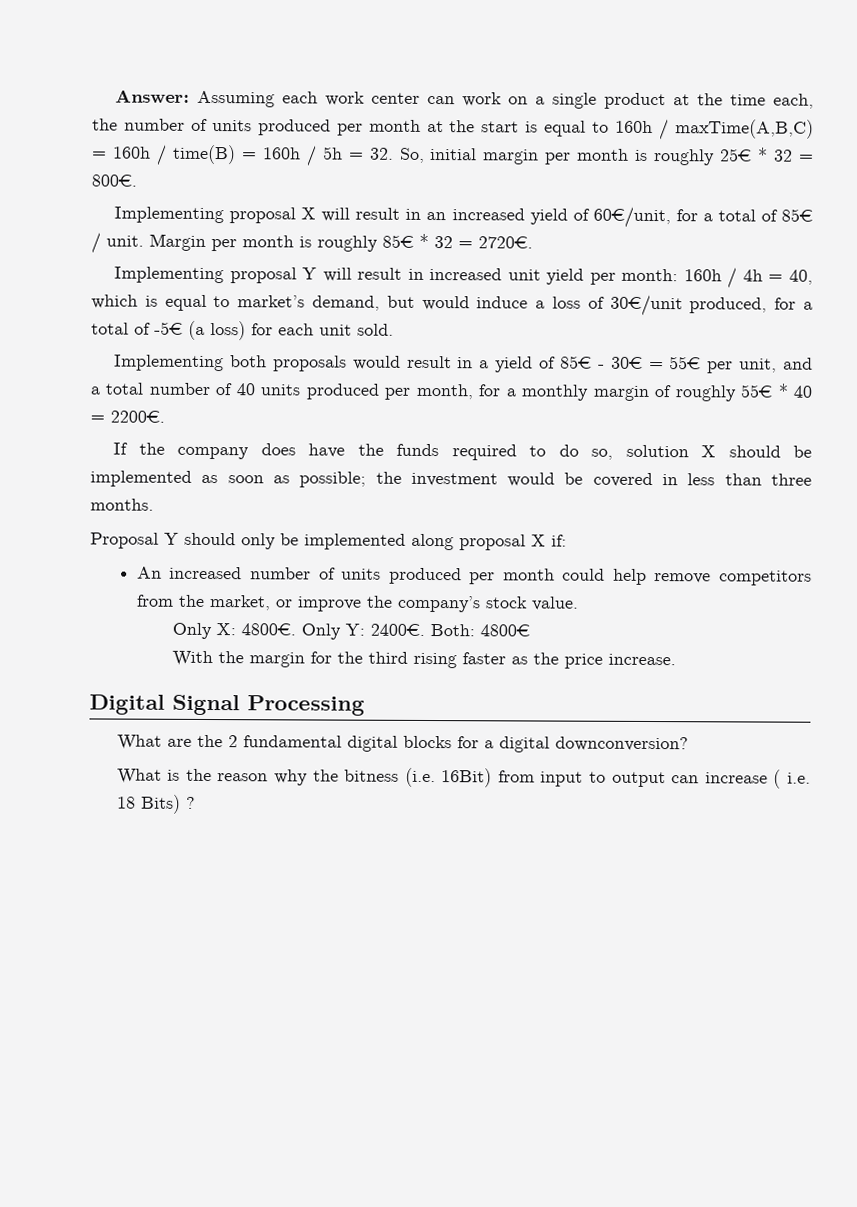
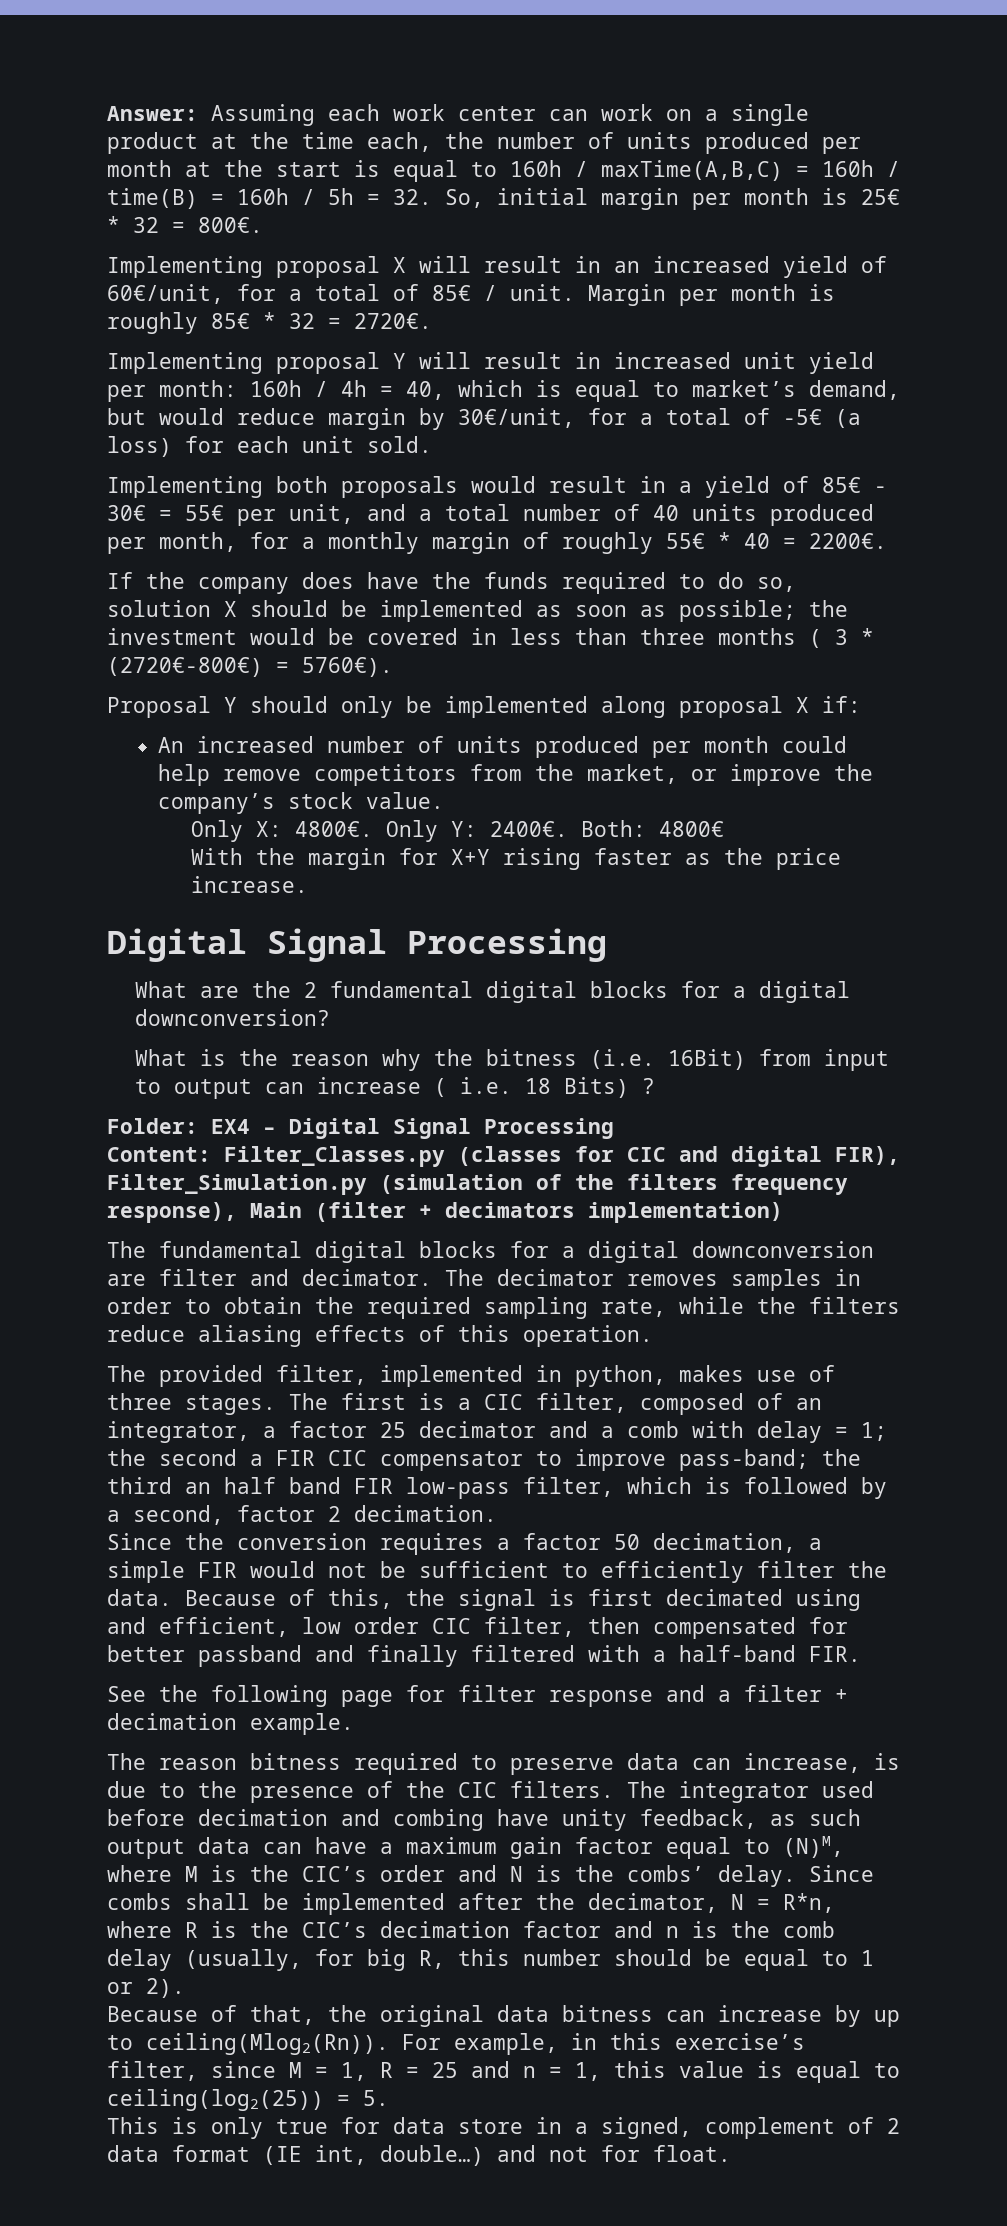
- Answer: Assuming each work center can work on a single product at the time each, the number of units produced per month at the start is equal to 160h / maxTime(A,B,C) = 160h / time(B) = 160h / 5h = 32. So, initial margin per month is roughly 25€ * 32 = 800€.
+ Answer: Assuming each work center can work on a single product at the time each, the number of units produced per month at the start is equal to 160h / maxTime(A,B,C) = 160h / time(B) = 160h / 5h = 32. So, initial margin per month is 25€ * 32 = 800€.
- Implementing proposal Y will result in increased unit yield per month: 160h / 4h = 40, which is equal to market’s demand, but would induce a loss of 30€/unit produced, for a total of -5€ (a loss) for each unit sold.
+ Implementing proposal Y will result in increased unit yield per month: 160h / 4h = 40, which is equal to market’s demand, but would reduce margin by 30€/unit, for a total of -5€ (a loss) for each unit sold.
- If the company does have the funds required to do so, solution X should be implemented as soon as possible; the investment would be covered in less than three months.
+ If the company does have the funds required to do so, solution X should be implemented as soon as possible; the investment would be covered in less than three months ( 3 * (2720€-800€) = 5760€).
- With the margin for the third rising faster as the price increase.
+ With the margin for X+Y rising faster as the price increase.
+ Folder: EX4 – Digital Signal Processing
+ Content: Filter_Classes.py (classes for CIC and digital FIR), Filter_Simulation.py (simulation of the filters frequency response), Main (filter + decimators implementation)
+ The fundamental digital blocks for a digital downconversion are filter and decimator. The decimator removes samples in order to obtain the required sampling rate, while the filters reduce aliasing effects of this operation.
+ The provided filter, implemented in python, makes use of three stages. The first is a CIC filter, composed of an integrator, a factor 25 decimator and a comb with delay = 1; the second a FIR CIC compensator to improve pass-band; the third an half band FIR low-pass filter, which is followed by a second, factor 2 decimation.
+ Since the conversion requires a factor 50 decimation, a simple FIR would not be sufficient to efficiently filter the data. Because of this, the signal is first decimated using and efficient, low order CIC filter, then compensated for better passband and finally filtered with a half-band FIR.
+ See the following page for filter response and a filter + decimation example.
+ The reason bitness required to preserve data can increase, is due to the presence of the CIC filters. The integrator used before decimation and combing have unity feedback, as such output data can have a maximum gain factor equal to (N)M, where M is the CIC’s order and N is the combs’ delay. Since combs shall be implemented after the decimator, N = R*n, where R is the CIC’s decimation factor and n is the comb delay (usually, for big R, this number should be equal to 1 or 2).
+ Because of that, the original data bitness can increase by up to ceiling(Mlog2(Rn)). For example, in this exercise’s filter, since M = 1, R = 25 and n = 1, this value is equal to ceiling(log2(25)) = 5.
+ This is only true for data store in a signed, complement of 2 data format (IE int, double…) and not for float.

